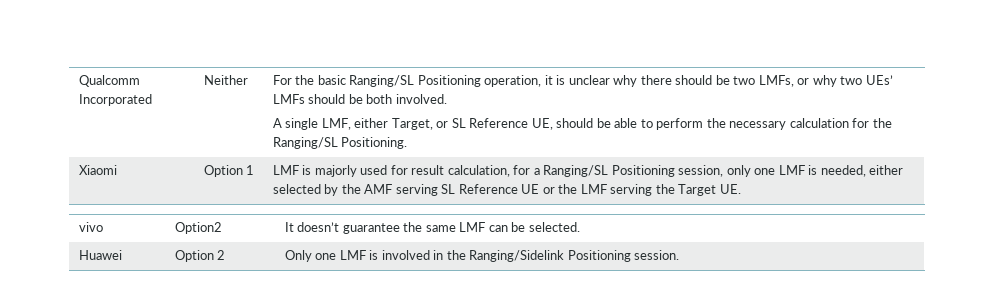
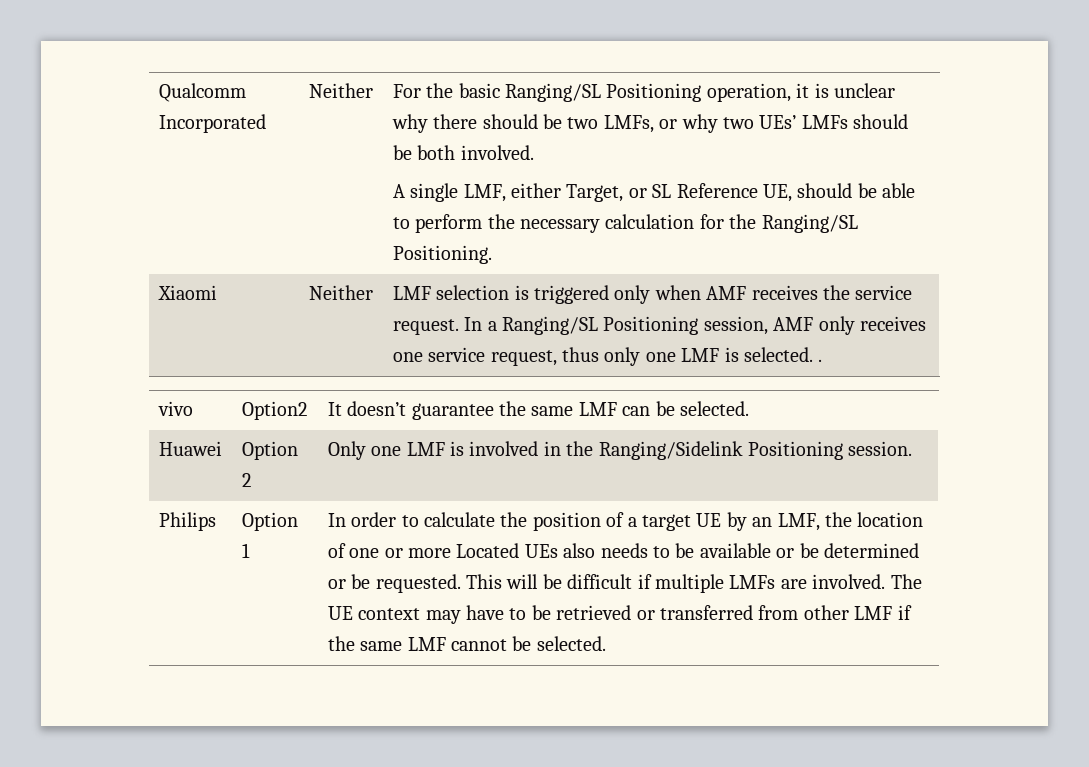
- Xiaomi | Option 1 | LMF is majorly used for result calculation, for a Ranging/SL Positioning session, only one LMF is needed, either selected by the AMF serving SL Reference UE or the LMF serving the Target UE.
+ Xiaomi | Neither | LMF selection is triggered only when AMF receives the service request. In a Ranging/SL Positioning session, AMF only receives one service request, thus only one LMF is selected. .
+ Philips | Option 1 | In order to calculate the position of a target UE by an LMF, the location of one or more Located UEs also needs to be available or be determined or be requested. This will be difficult if multiple LMFs are involved. The UE context may have to be retrieved or transferred from other LMF if the same LMF cannot be selected.

